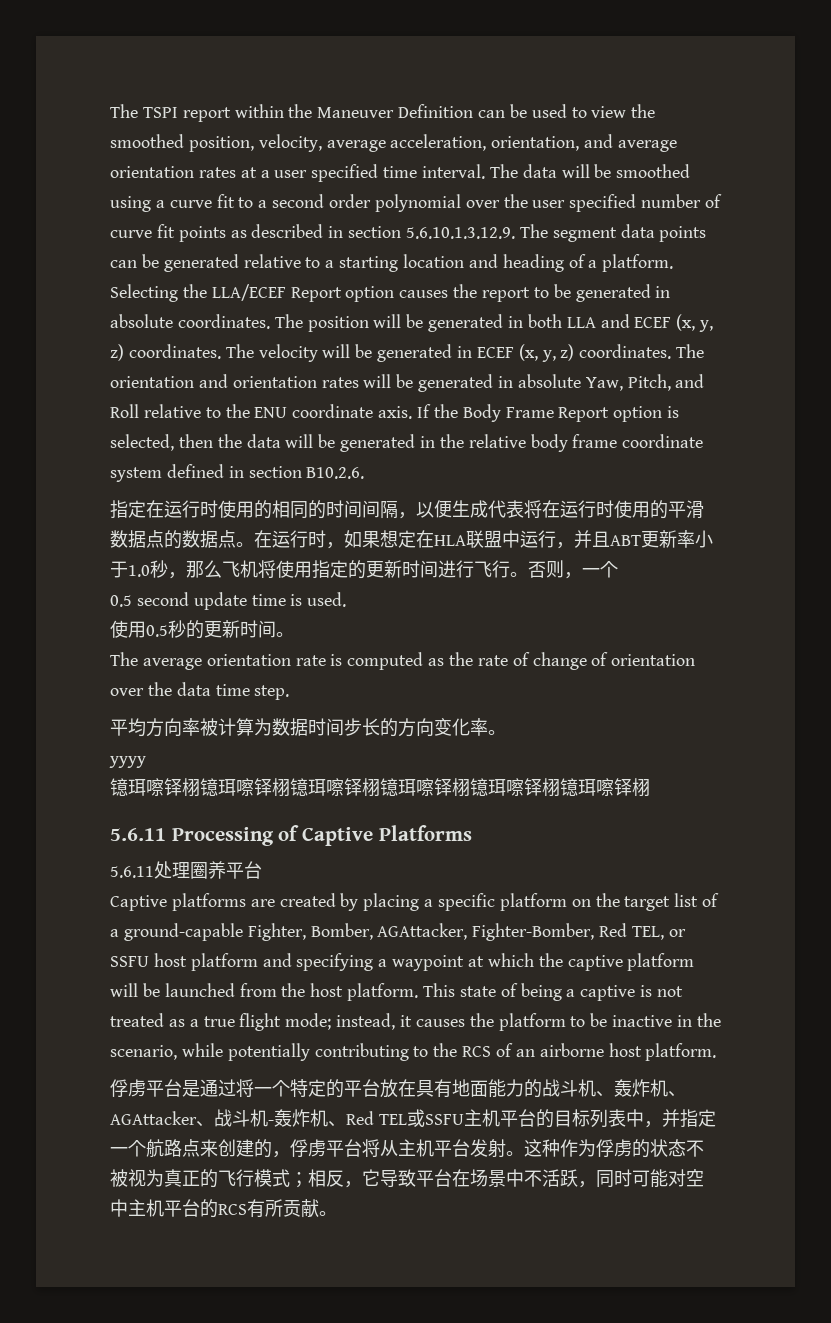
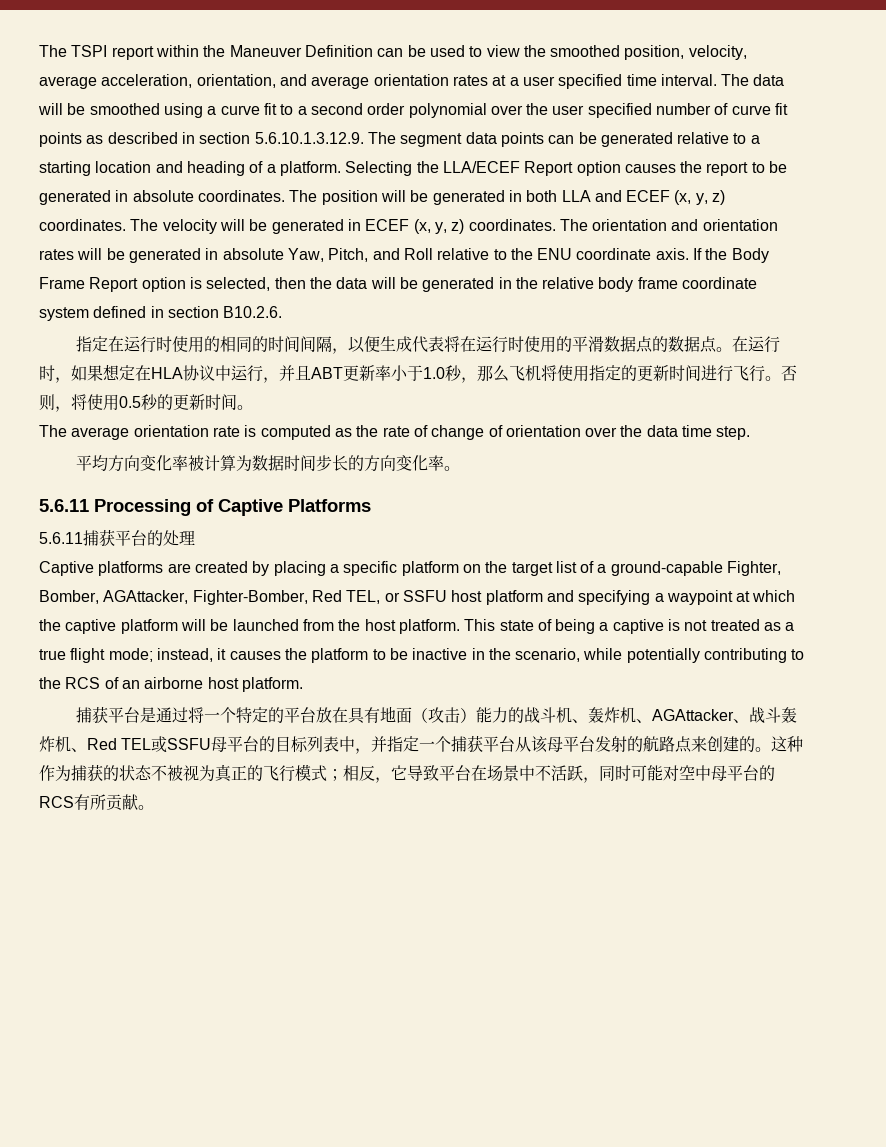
- 在运行时，如果想定在HLA联盟中运行，并且ABT更新率小于1.0秒，那么飞机将使用指定的更新时间进行飞行。
+ 在运行时，如果想定在HLA协议中运行，并且ABT更新率小于1.0秒，那么飞机将使用指定的更新时间进行飞行。
- 否则，一个
- 0.5 second update time is used.
- 使用0.5秒的更新时间。
+ 否则，将使用0.5秒的更新时间。
- 平均方向率被计算为数据时间步长的方向变化率。
+ 平均方向变化率被计算为数据时间步长的方向变化率。
- yyyy
- 镱珥嚓铎栩镱珥嚓铎栩镱珥嚓铎栩镱珥嚓铎栩镱珥嚓铎栩镱珥嚓铎栩
- 5.6.11处理圈养平台
+ 5.6.11捕获平台的处理
- 俘虏平台是通过将一个特定的平台放在具有地面能力的战斗机、轰炸机、AGAttacker、战斗机-轰炸机、Red TEL或SSFU主机平台的目标列表中，并指定一个航路点来创建的，俘虏平台将从主机平台发射。
+ 捕获平台是通过将一个特定的平台放在具有地面（攻击）能力的战斗机、轰炸机、AGAttacker、战斗轰炸机、Red TEL或SSFU母平台的目标列表中，并指定一个捕获平台从该母平台发射的航路点来创建的。
- 这种作为俘虏的状态不被视为真正的飞行模式；相反，它导致平台在场景中不活跃，同时可能对空中主机平台的RCS有所贡献。
+ 这种作为捕获的状态不被视为真正的飞行模式；相反，它导致平台在场景中不活跃，同时可能对空中母平台的RCS有所贡献。

